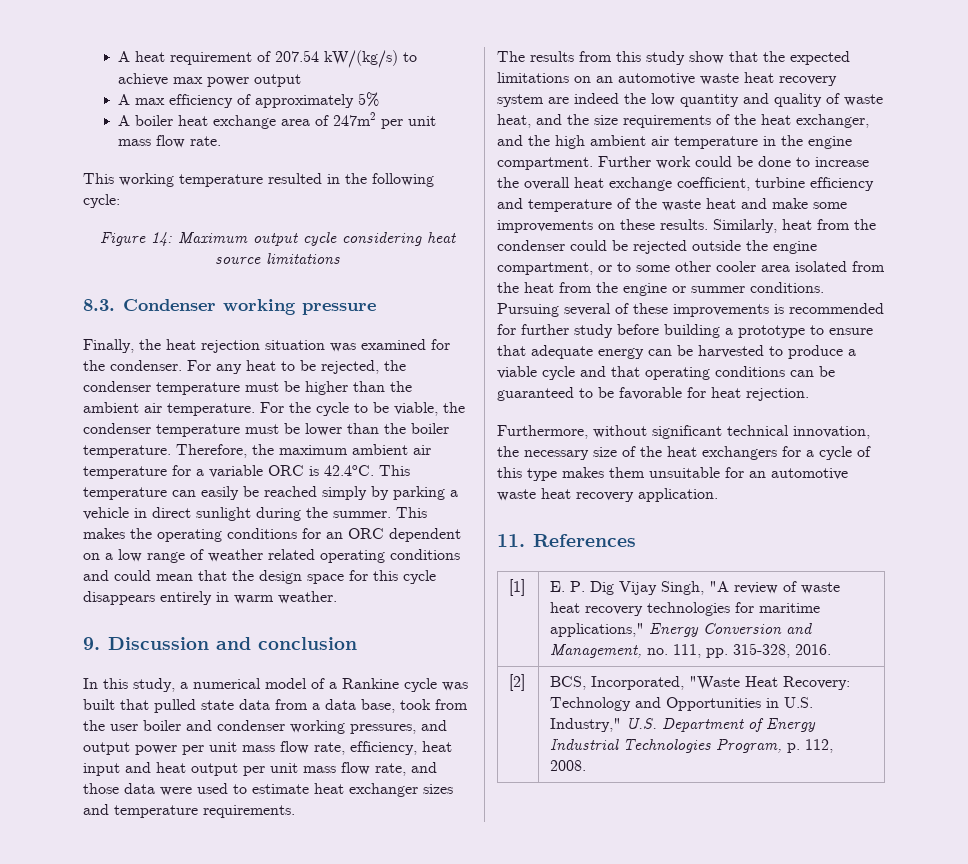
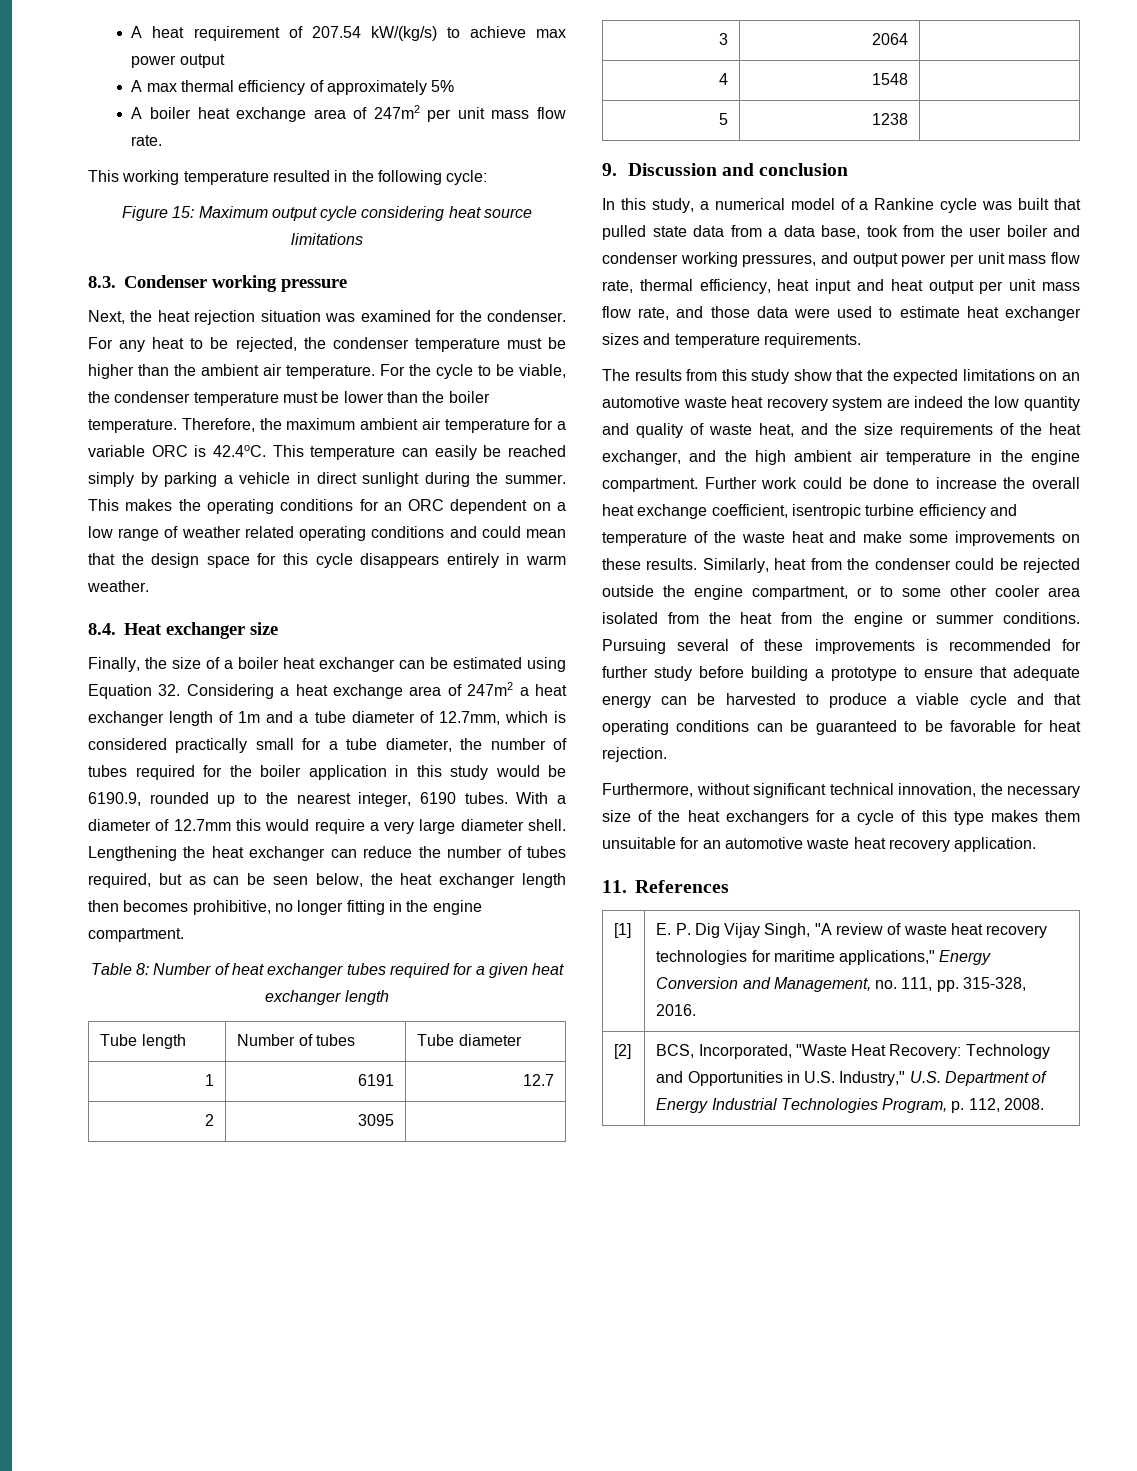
- A max efficiency of approximately 5%
+ A max thermal efficiency of approximately 5%
- Figure 14: Maximum output cycle considering heat source limitations
+ Figure 15: Maximum output cycle considering heat source limitations
- Finally, the heat rejection situation was examined for the condenser.
+ Next, the heat rejection situation was examined for the condenser.
+ 8.4. Heat exchanger size
+ Finally, the size of a boiler heat exchanger can be estimated using Equation 32. Considering a heat exchange area of 247m2 a heat exchanger length of 1m and a tube diameter of 12.7mm, which is considered practically small for a tube diameter, the number of tubes required for the boiler application in this study would be 6190.9, rounded up to the nearest integer, 6190 tubes. With a diameter of 12.7mm this would require a very large diameter shell. Lengthening the heat exchanger can reduce the number of tubes required, but as can be seen below, the heat exchanger length then becomes prohibitive, no longer fitting in the engine compartment.
+ Table 8: Number of heat exchanger tubes required for a given heat exchanger length
+ Tube length | Number of tubes | Tube diameter
+ 1 | 6191 | 12.7
+ 2 | 3095 |
+ 3 | 2064 |
+ 4 | 1548 |
+ 5 | 1238 |
- In this study, a numerical model of a Rankine cycle was built that pulled state data from a data base, took from the user boiler and condenser working pressures, and output power per unit mass flow rate, efficiency, heat input and heat output per unit mass flow rate, and those data were used to estimate heat exchanger sizes and temperature requirements.
+ In this study, a numerical model of a Rankine cycle was built that pulled state data from a data base, took from the user boiler and condenser working pressures, and output power per unit mass flow rate, thermal efficiency, heat input and heat output per unit mass flow rate, and those data were used to estimate heat exchanger sizes and temperature requirements.
- Further work could be done to increase the overall heat exchange coefficient, turbine efficiency and temperature of the waste heat and make some improvements on these results.
+ Further work could be done to increase the overall heat exchange coefficient, isentropic turbine efficiency and temperature of the waste heat and make some improvements on these results.

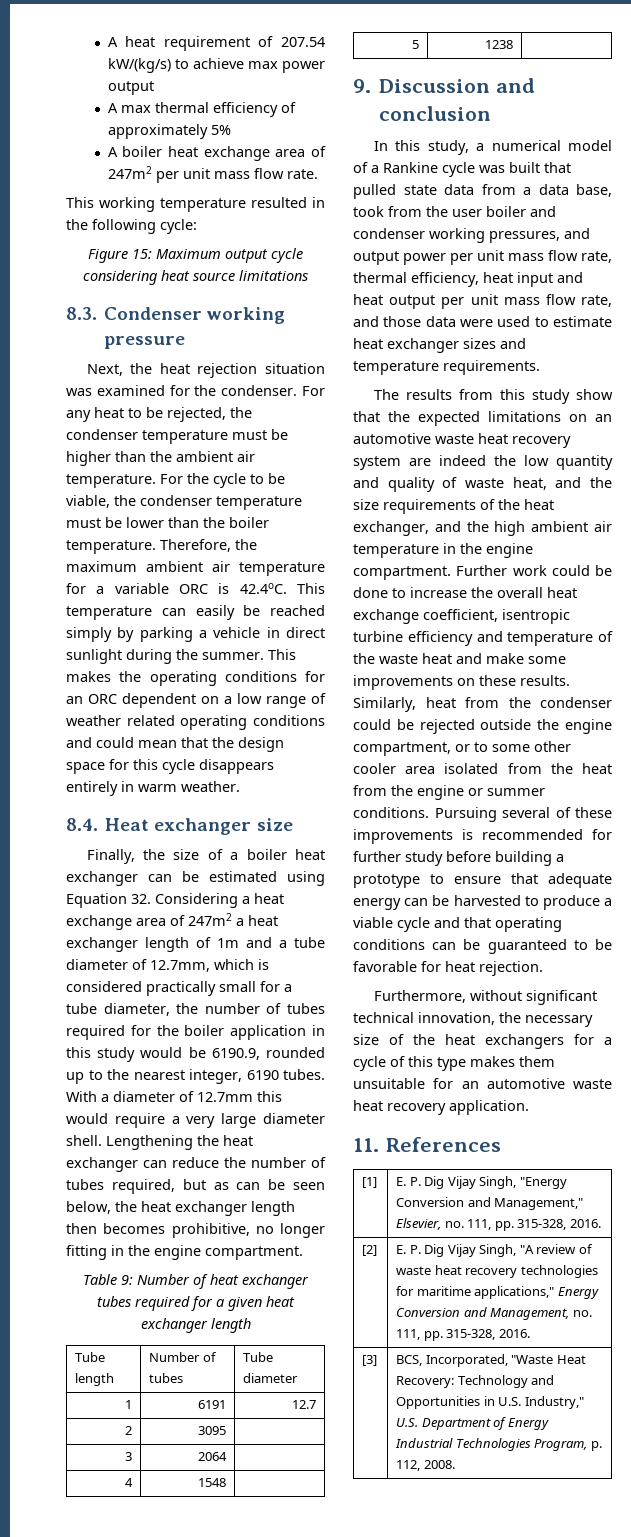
- Table 8: Number of heat exchanger tubes required for a given heat exchanger length
+ Table 9: Number of heat exchanger tubes required for a given heat exchanger length
- [1] | E. P. Dig Vijay Singh, "A review of waste heat recovery technologies for maritime applications," Energy Conversion and Management, no. 111, pp. 315-328, 2016.
+ [1] | E. P. Dig Vijay Singh, "Energy Conversion and Management," Elsevier, no. 111, pp. 315-328, 2016.
+ [2] | E. P. Dig Vijay Singh, "A review of waste heat recovery technologies for maritime applications," Energy Conversion and Management, no. 111, pp. 315-328, 2016.
- [2] | BCS, Incorporated, "Waste Heat Recovery: Technology and Opportunities in U.S. Industry," U.S. Department of Energy Industrial Technologies Program, p. 112, 2008.
+ [3] | BCS, Incorporated, "Waste Heat Recovery: Technology and Opportunities in U.S. Industry," U.S. Department of Energy Industrial Technologies Program, p. 112, 2008.

